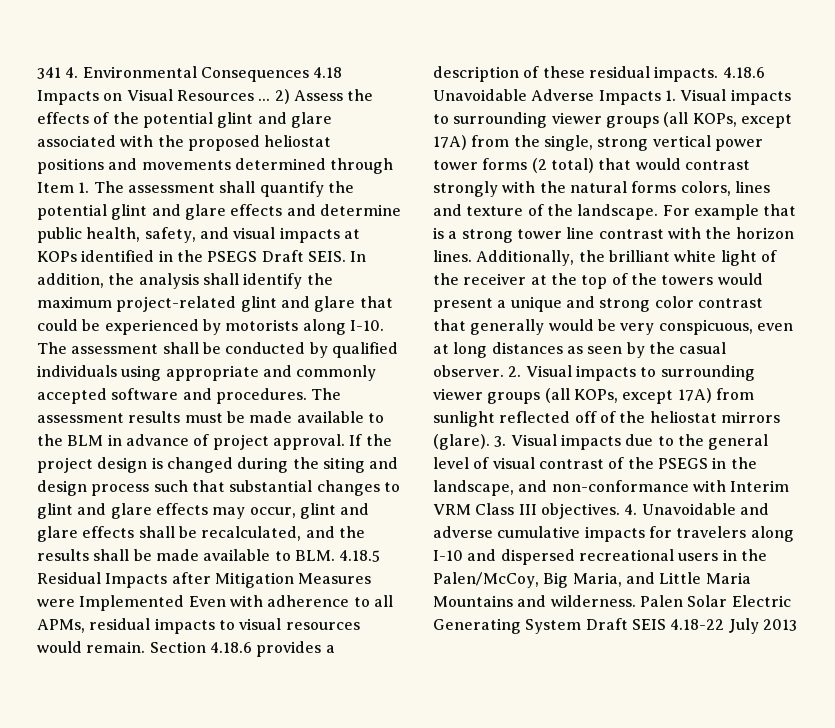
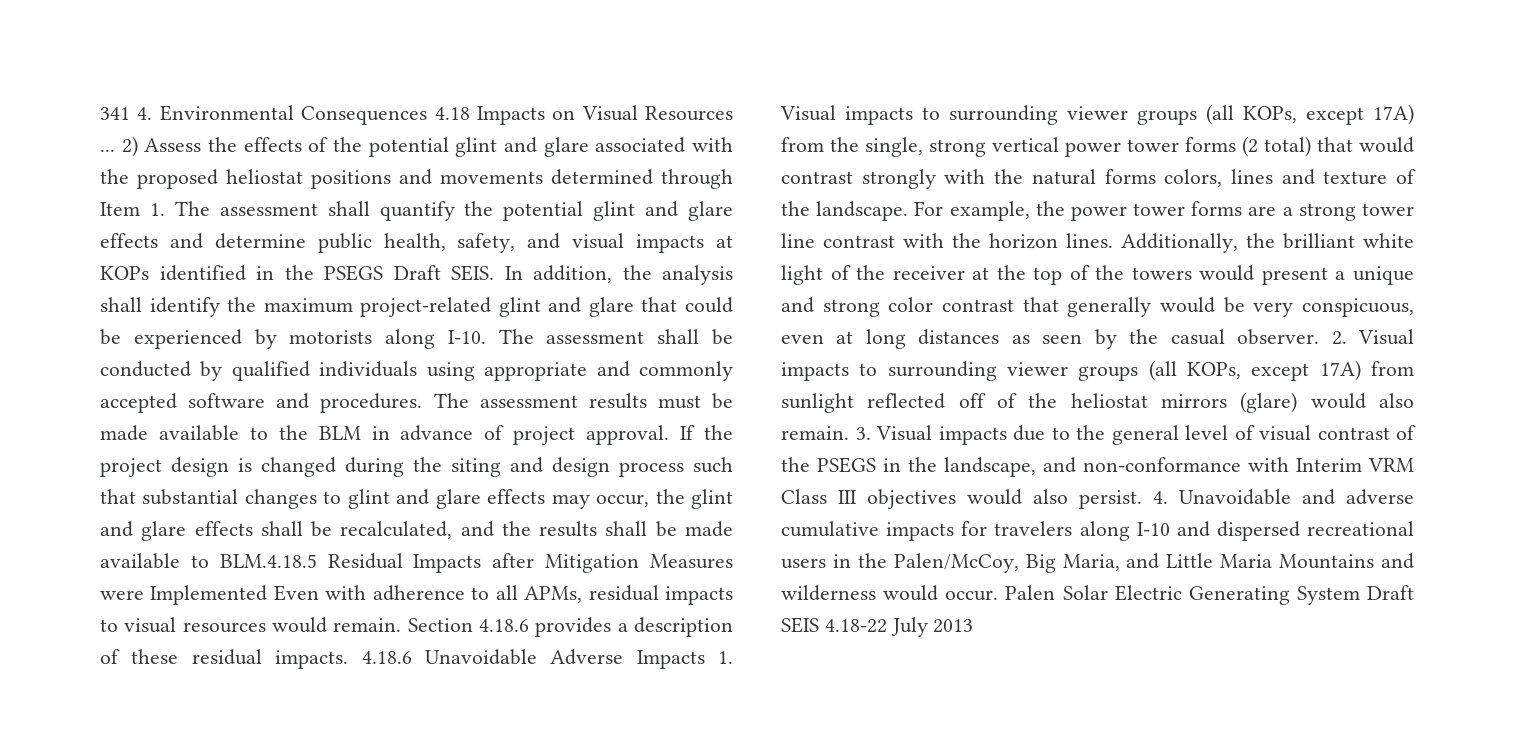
- If the project design is changed during the siting and design process such that substantial changes to glint and glare effects may occur, glint and glare effects shall be recalculated, and the results shall be made available to BLM. 4.18.5 Residual Impacts after Mitigation Measures were Implemented Even with adherence to all APMs, residual impacts to visual resources would remain.
+ If the project design is changed during the siting and design process such that substantial changes to glint and glare effects may occur, the glint and glare effects shall be recalculated, and the results shall be made available to BLM.4.18.5 Residual Impacts after Mitigation Measures were Implemented Even with adherence to all APMs, residual impacts to visual resources would remain.
- For example that is a strong tower line contrast with the horizon lines.
+ For example, the power tower forms are a strong tower line contrast with the horizon lines.
- 2. Visual impacts to surrounding viewer groups (all KOPs, except 17A) from sunlight reflected off of the heliostat mirrors (glare).
+ 2. Visual impacts to surrounding viewer groups (all KOPs, except 17A) from sunlight reflected off of the heliostat mirrors (glare) would also remain.
- 3. Visual impacts due to the general level of visual contrast of the PSEGS in the landscape, and non-conformance with Interim VRM Class III objectives.
+ 3. Visual impacts due to the general level of visual contrast of the PSEGS in the landscape, and non-conformance with Interim VRM Class III objectives would also persist.
- 4. Unavoidable and adverse cumulative impacts for travelers along I-10 and dispersed recreational users in the Palen/McCoy, Big Maria, and Little Maria Mountains and wilderness.
+ 4. Unavoidable and adverse cumulative impacts for travelers along I-10 and dispersed recreational users in the Palen/McCoy, Big Maria, and Little Maria Mountains and wilderness would occur.

